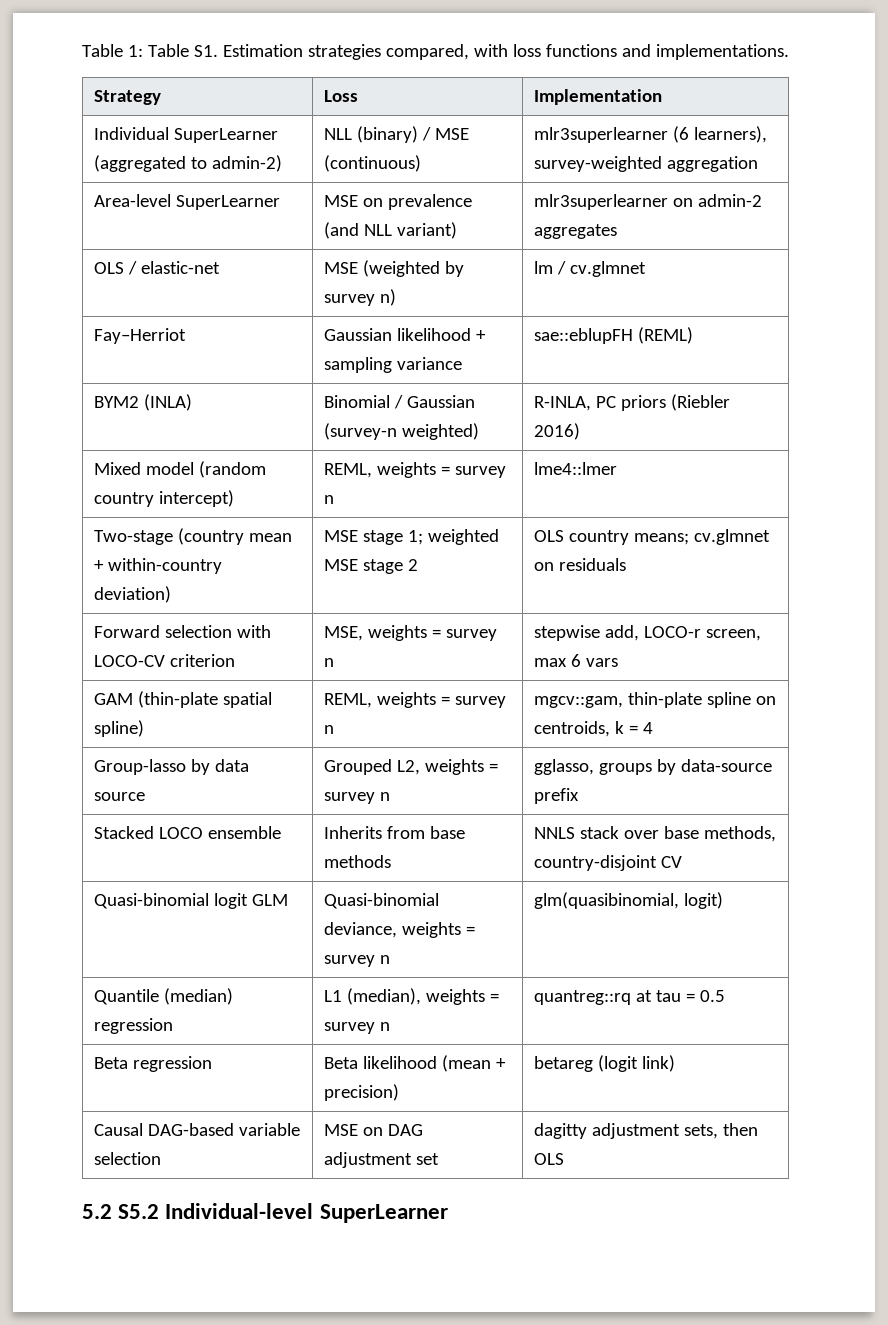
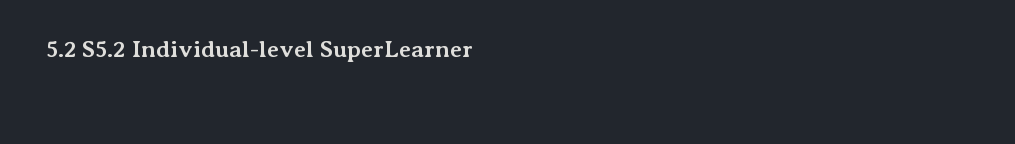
- Table 1: Table S1. Estimation strategies compared, with loss functions and implementations.
- Strategy | Loss | Implementation
- Individual SuperLearner (aggregated to admin-2) | NLL (binary) / MSE (continuous) | mlr3superlearner (6 learners), survey-weighted aggregation
- Area-level SuperLearner | MSE on prevalence (and NLL variant) | mlr3superlearner on admin-2 aggregates
- OLS / elastic-net | MSE (weighted by survey n) | lm / cv.glmnet
- Fay–Herriot | Gaussian likelihood + sampling variance | sae::eblupFH (REML)
- BYM2 (INLA) | Binomial / Gaussian (survey-n weighted) | R-INLA, PC priors (Riebler 2016)
- Mixed model (random country intercept) | REML, weights = survey n | lme4::lmer
- Two-stage (country mean + within-country deviation) | MSE stage 1; weighted MSE stage 2 | OLS country means; cv.glmnet on residuals
- Forward selection with LOCO-CV criterion | MSE, weights = survey n | stepwise add, LOCO-r screen, max 6 vars
- GAM (thin-plate spatial spline) | REML, weights = survey n | mgcv::gam, thin-plate spline on centroids, k = 4
- Group-lasso by data source | Grouped L2, weights = survey n | gglasso, groups by data-source prefix
- Stacked LOCO ensemble | Inherits from base methods | NNLS stack over base methods, country-disjoint CV
- Quasi-binomial logit GLM | Quasi-binomial deviance, weights = survey n | glm(quasibinomial, logit)
- Quantile (median) regression | L1 (median), weights = survey n | quantreg::rq at tau = 0.5
- Beta regression | Beta likelihood (mean + precision) | betareg (logit link)
- Causal DAG-based variable selection | MSE on DAG adjustment set | dagitty adjustment sets, then OLS

